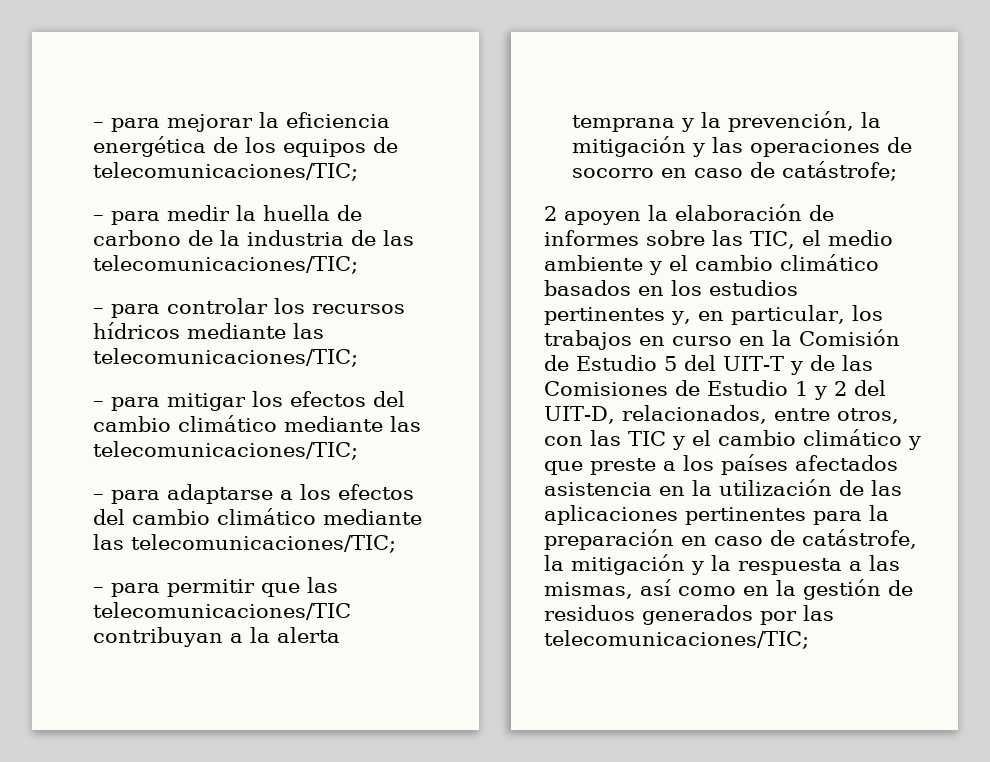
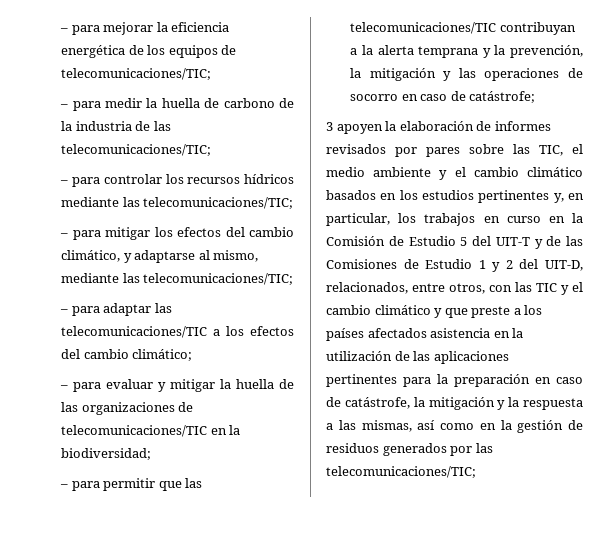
- – para mitigar los efectos del cambio climático mediante las telecomunicaciones/TIC;
- – para adaptarse a los efectos del cambio climático mediante las telecomunicaciones/TIC;
+ – para mitigar los efectos del cambio climático, y adaptarse al mismo, mediante las telecomunicaciones/TIC;
+ – para adaptar las telecomunicaciones/TIC a los efectos del cambio climático;
+ – para evaluar y mitigar la huella de las organizaciones de telecomunicaciones/TIC en la biodiversidad;
- 2 apoyen la elaboración de informes sobre las TIC, el medio ambiente y el cambio climático basados en los estudios pertinentes y, en particular, los trabajos en curso en la Comisión de Estudio 5 del UIT-T y de las Comisiones de Estudio 1 y 2 del UIT-D, relacionados, entre otros, con las TIC y el cambio climático y que preste a los países afectados asistencia en la utilización de las aplicaciones pertinentes para la preparación en caso de catástrofe, la mitigación y la respuesta a las mismas, así como en la gestión de residuos generados por las telecomunicaciones/TIC;
+ 3 apoyen la elaboración de informes revisados por pares sobre las TIC, el medio ambiente y el cambio climático basados en los estudios pertinentes y, en particular, los trabajos en curso en la Comisión de Estudio 5 del UIT-T y de las Comisiones de Estudio 1 y 2 del UIT-D, relacionados, entre otros, con las TIC y el cambio climático y que preste a los países afectados asistencia en la utilización de las aplicaciones pertinentes para la preparación en caso de catástrofe, la mitigación y la respuesta a las mismas, así como en la gestión de residuos generados por las telecomunicaciones/TIC;

